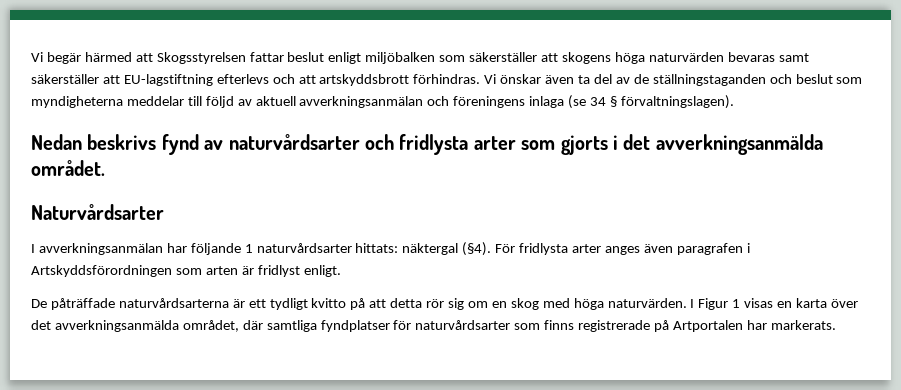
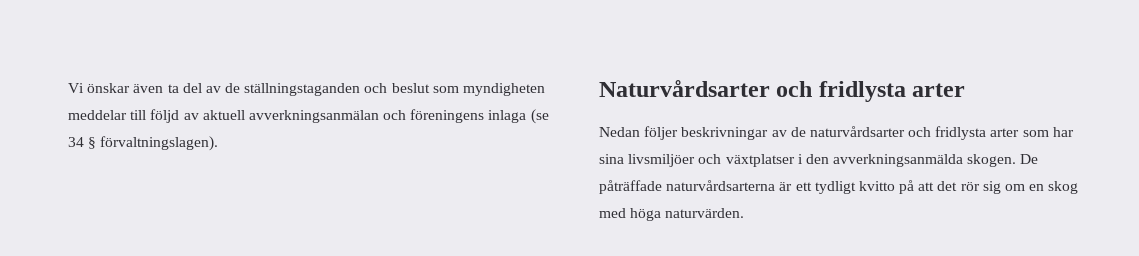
- Vi begär härmed att Skogsstyrelsen fattar beslut enligt miljöbalken som säkerställer att skogens höga naturvärden bevaras samt säkerställer att EU-lagstiftning efterlevs och att artskyddsbrott förhindras. Vi önskar även ta del av de ställningstaganden och beslut som myndigheterna meddelar till följd av aktuell avverkningsanmälan och föreningens inlaga (se 34 § förvaltningslagen).
+ Vi önskar även ta del av de ställningstaganden och beslut som myndigheten meddelar till följd av aktuell avverkningsanmälan och föreningens inlaga (se 34 § förvaltningslagen).
- Nedan beskrivs fynd av naturvårdsarter och fridlysta arter som gjorts i det avverkningsanmälda området.
- Naturvårdsarter
- I avverkningsanmälan har följande 1 naturvårdsarter hittats: näktergal (§4). För fridlysta arter anges även paragrafen i Artskyddsförordningen som arten är fridlyst enligt.
- De påträffade naturvårdsarterna är ett tydligt kvitto på att detta rör sig om en skog med höga naturvärden. I Figur 1 visas en karta över det avverkningsanmälda området, där samtliga fyndplatser för naturvårdsarter som finns registrerade på Artportalen har markerats.
+ Naturvårdsarter och fridlysta arter
+ Nedan följer beskrivningar av de naturvårdsarter och fridlysta arter som har sina livsmiljöer och växtplatser i den avverkningsanmälda skogen. De påträffade naturvårdsarterna är ett tydligt kvitto på att det rör sig om en skog med höga naturvärden.

